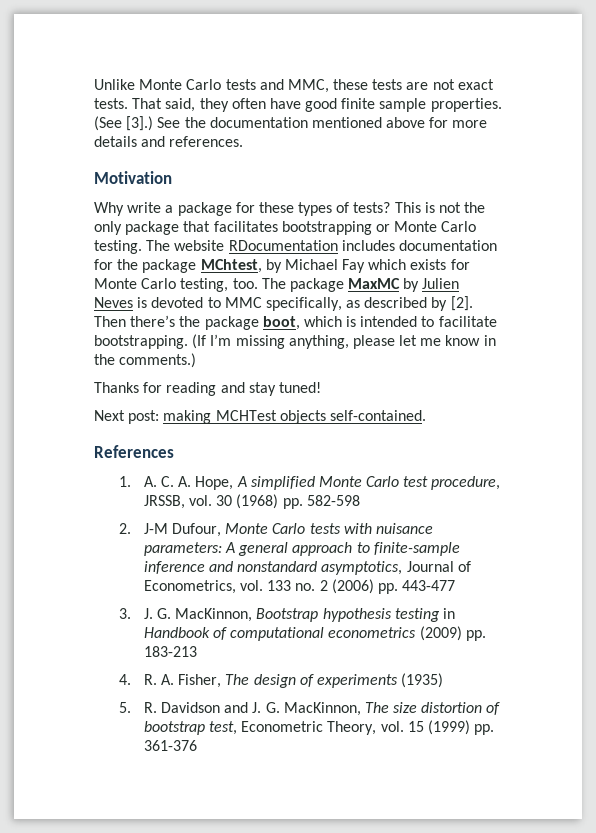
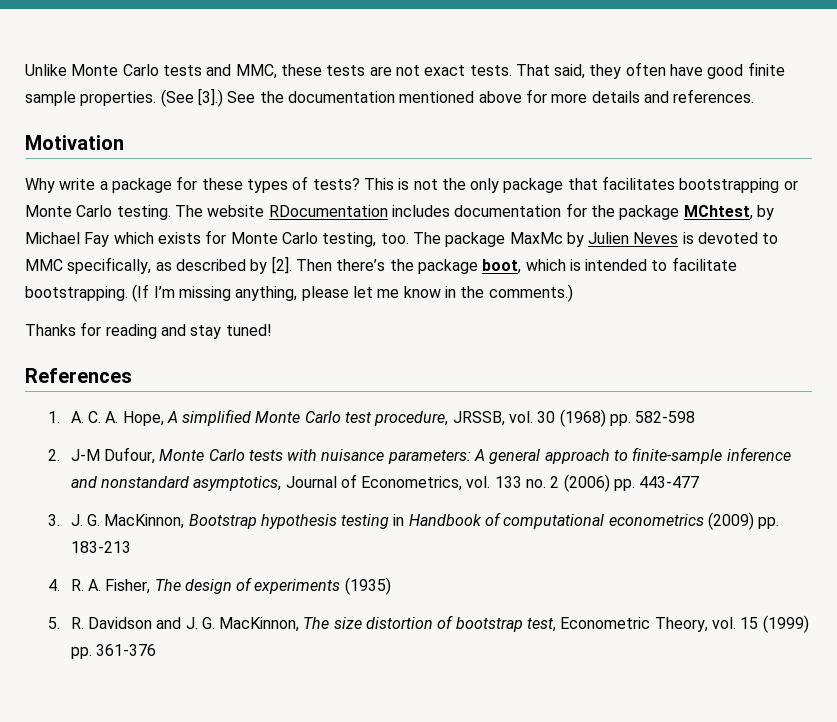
- The package MaxMC by Julien Neves is devoted to MMC specifically, as described by [2].
+ The package MaxMc by Julien Neves is devoted to MMC specifically, as described by [2].
- Next post: making MCHTest objects self-contained.

